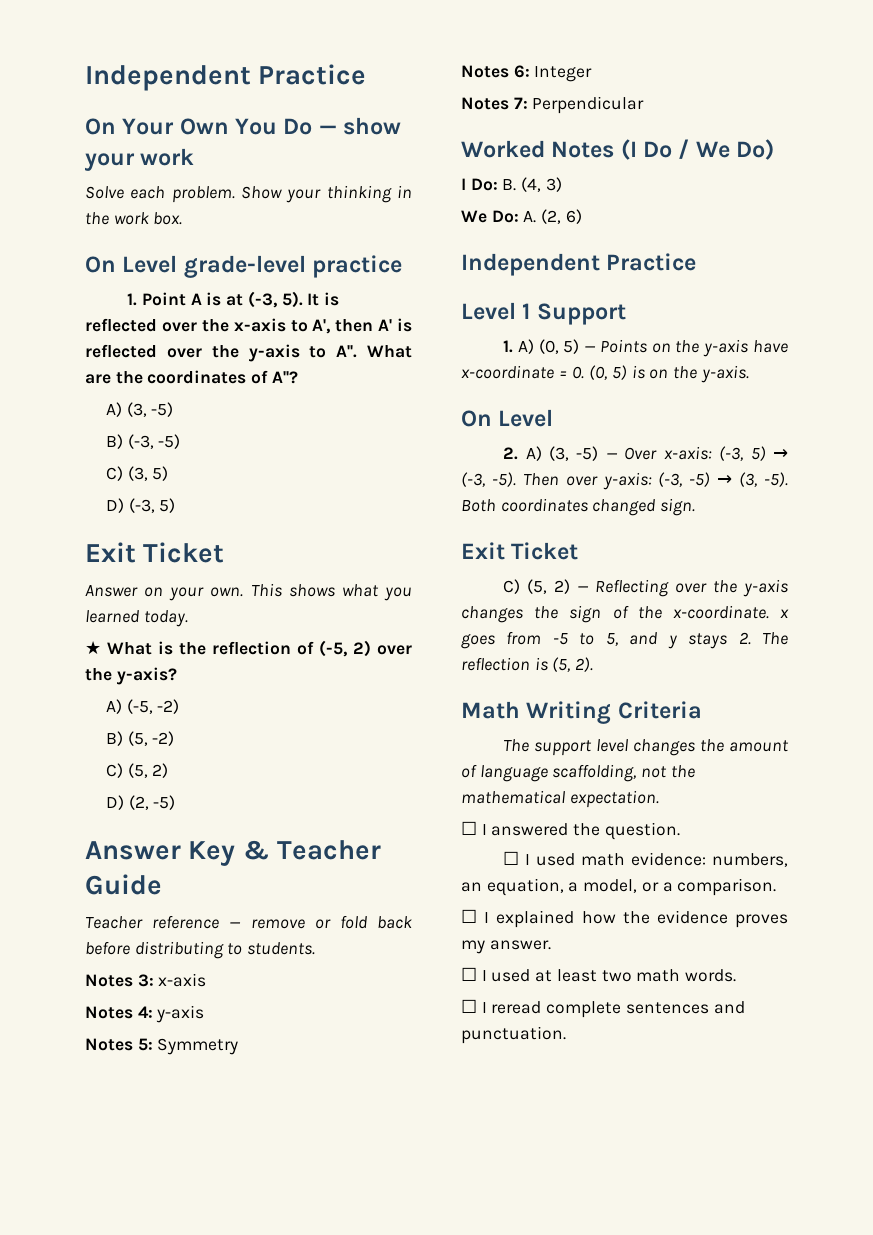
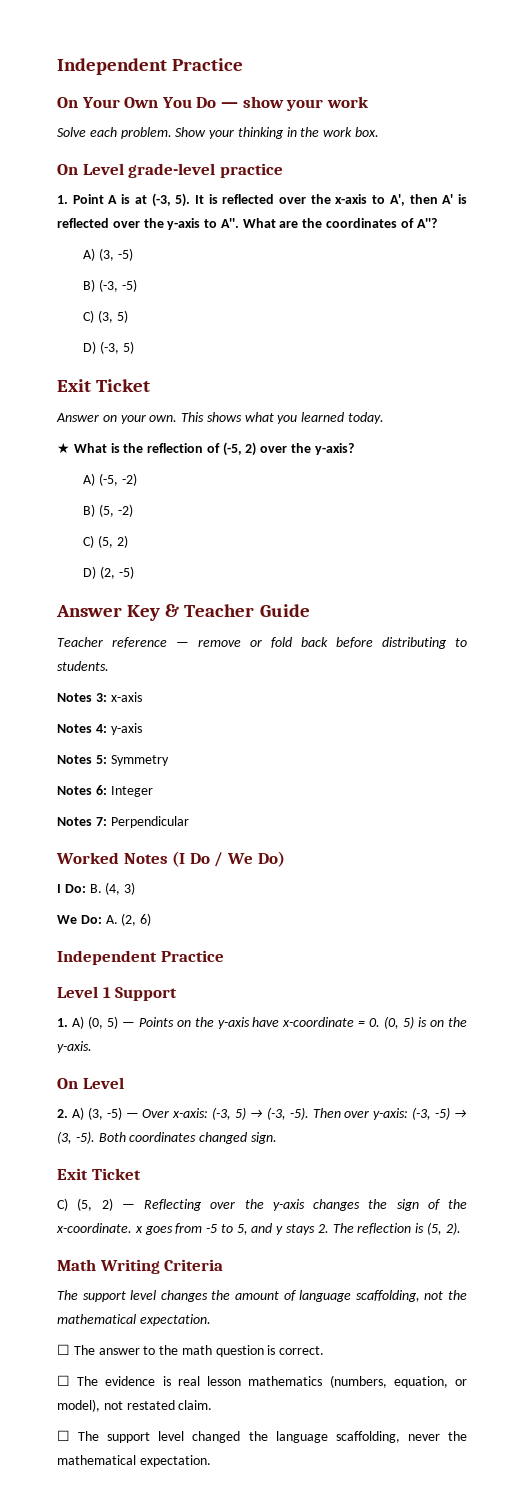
- ☐ I answered the question.
- ☐ I used math evidence: numbers, an equation, a model, or a comparison.
- ☐ I explained how the evidence proves my answer.
- ☐ I used at least two math words.
- ☐ I reread complete sentences and punctuation.
+ ☐ The answer to the math question is correct.
+ ☐ The evidence is real lesson mathematics (numbers, equation, or model), not restated claim.
+ ☐ The support level changed the language scaffolding, never the mathematical expectation.

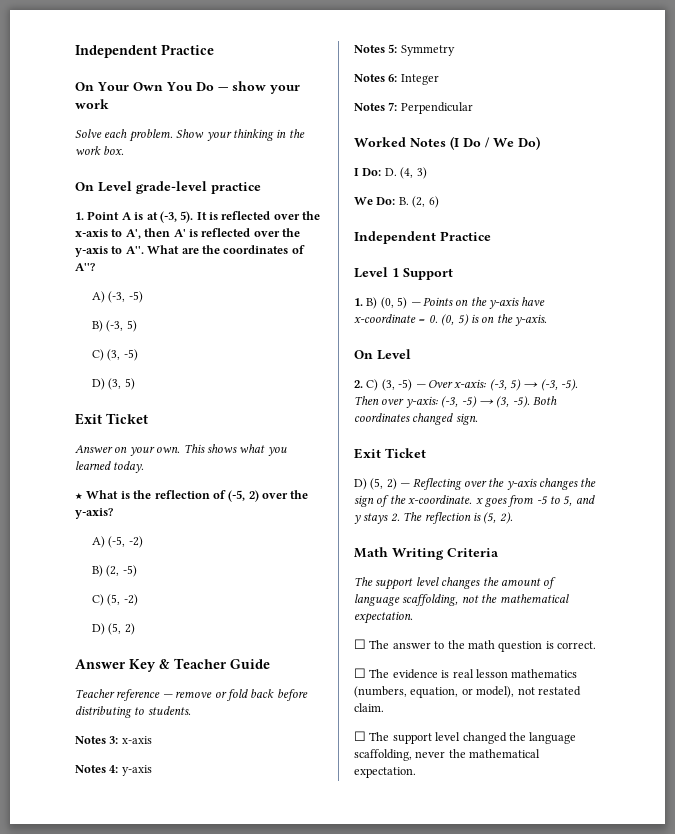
  It is reflected over the x-axis to A', then A' is reflected over the y-axis to A''. What are the coordinates of A''?
- A) (3, -5)
+ A) (-3, -5)
- B) (-3, -5)
- C) (3, 5)
- D) (-3, 5)
+ B) (-3, 5)
+ C) (3, -5)
+ D) (3, 5)
- B) (5, -2)
- C) (5, 2)
- D) (2, -5)
+ B) (2, -5)
+ C) (5, -2)
+ D) (5, 2)
- I Do: B. (4, 3)
+ I Do: D. (4, 3)
- We Do: A. (2, 6)
+ We Do: B. (2, 6)
- 1. A) (0, 5) — Points on the y-axis have x-coordinate = 0. (0, 5) is on the y-axis.
+ 1. B) (0, 5) — Points on the y-axis have x-coordinate = 0. (0, 5) is on the y-axis.
- 2. A) (3, -5) — Over x-axis: (-3, 5) → (-3, -5).
+ 2. C) (3, -5) — Over x-axis: (-3, 5) → (-3, -5).
- C) (5, 2) — Reflecting over the y-axis changes the sign of the x-coordinate. x goes from -5 to 5, and y stays 2. The reflection is (5, 2).
+ D) (5, 2) — Reflecting over the y-axis changes the sign of the x-coordinate. x goes from -5 to 5, and y stays 2. The reflection is (5, 2).

